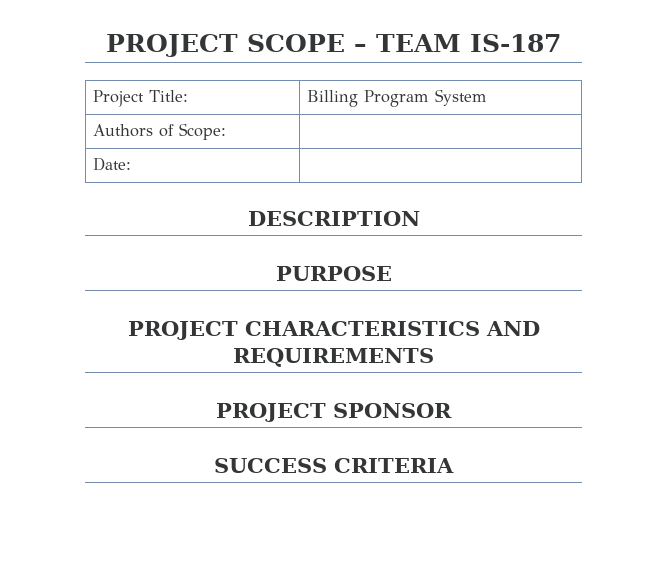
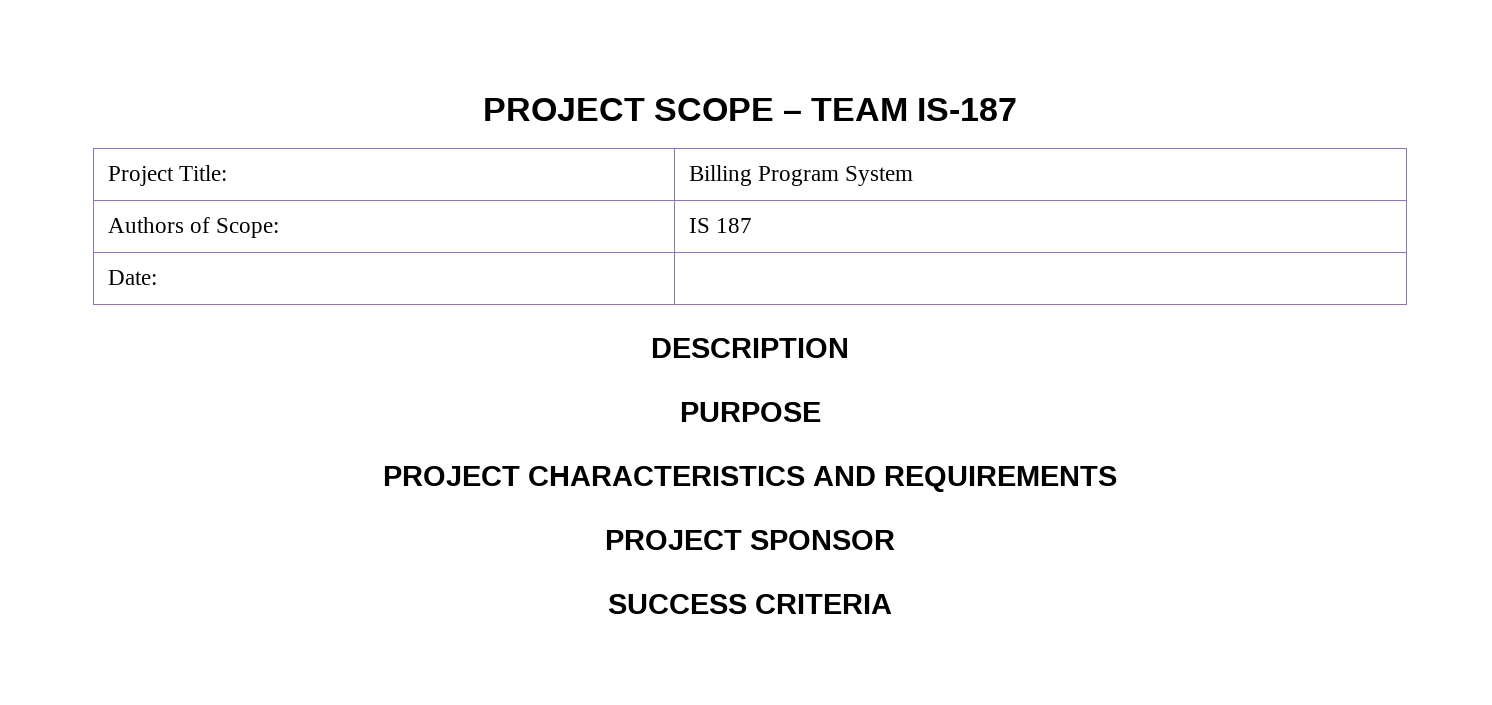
- Authors of Scope: |
+ Authors of Scope: | IS 187

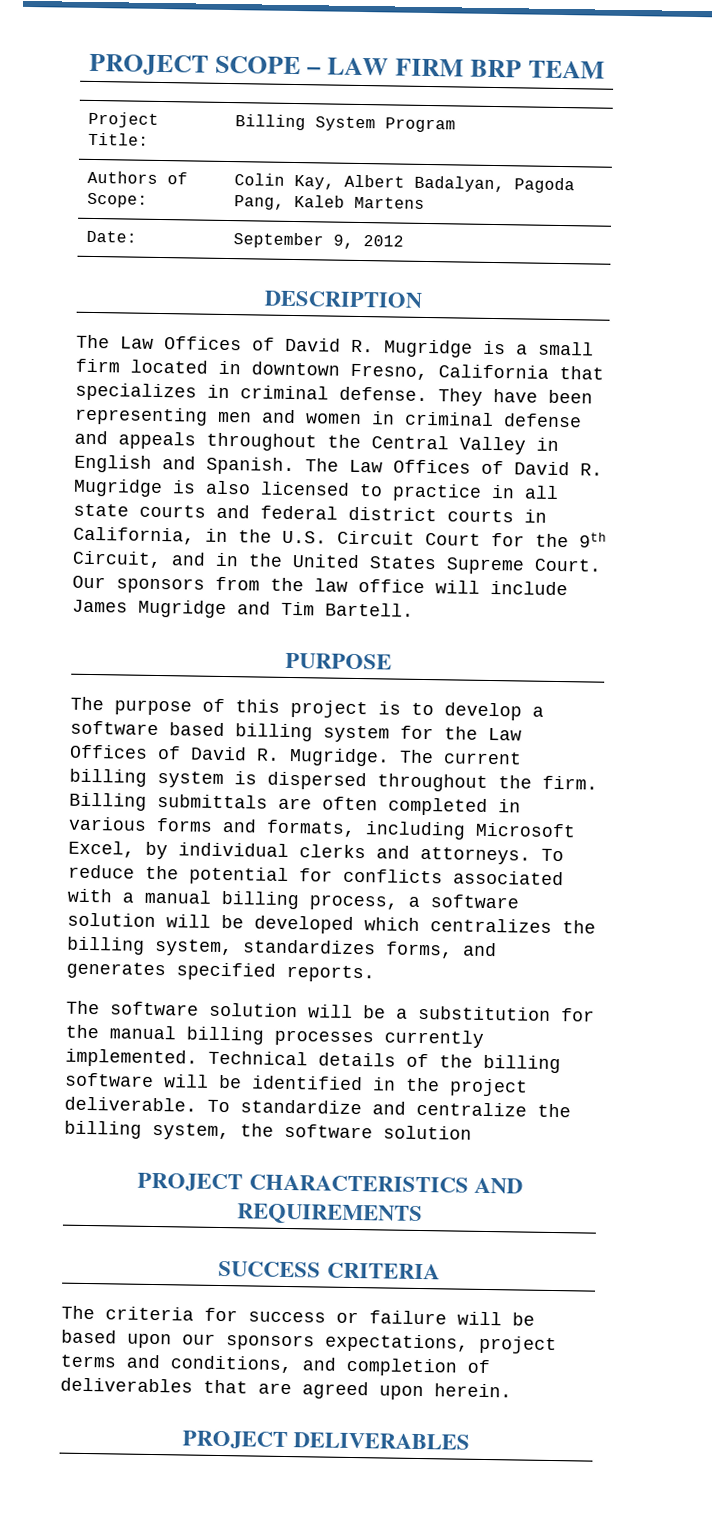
- PROJECT SCOPE – TEAM IS-187
+ PROJECT SCOPE – LAW FIRM BRP TEAM
- Project Title: | Billing Program System
+ Project Title: | Billing System Program
- Authors of Scope: | IS 187
- Date: |
+ Authors of Scope: | Colin Kay, Albert Badalyan, Pagoda Pang, Kaleb Martens
+ Date: | September 9, 2012
  DESCRIPTION
+ The Law Offices of David R. Mugridge is a small firm located in downtown Fresno, California that specializes in criminal defense. They have been representing men and women in criminal defense and appeals throughout the Central Valley in English and Spanish. The Law Offices of David R. Mugridge is also licensed to practice in all state courts and federal district courts in California, in the U.S. Circuit Court for the 9th Circuit, and in the United States Supreme Court. Our sponsors from the law office will include James Mugridge and Tim Bartell.
  PURPOSE
+ The purpose of this project is to develop a software based billing system for the Law Offices of David R. Mugridge. The current billing system is dispersed throughout the firm. Billing submittals are often completed in various forms and formats, including Microsoft Excel, by individual clerks and attorneys. To reduce the potential for conflicts associated with a manual billing process, a software solution will be developed which centralizes the billing system, standardizes forms, and generates specified reports.
+ The software solution will be a substitution for the manual billing processes currently implemented. Technical details of the billing software will be identified in the project deliverable. To standardize and centralize the billing system, the software solution
- PROJECT SPONSOR
+ The criteria for success or failure will be based upon our sponsors expectations, project terms and conditions, and completion of deliverables that are agreed upon herein.
+ PROJECT DELIVERABLES

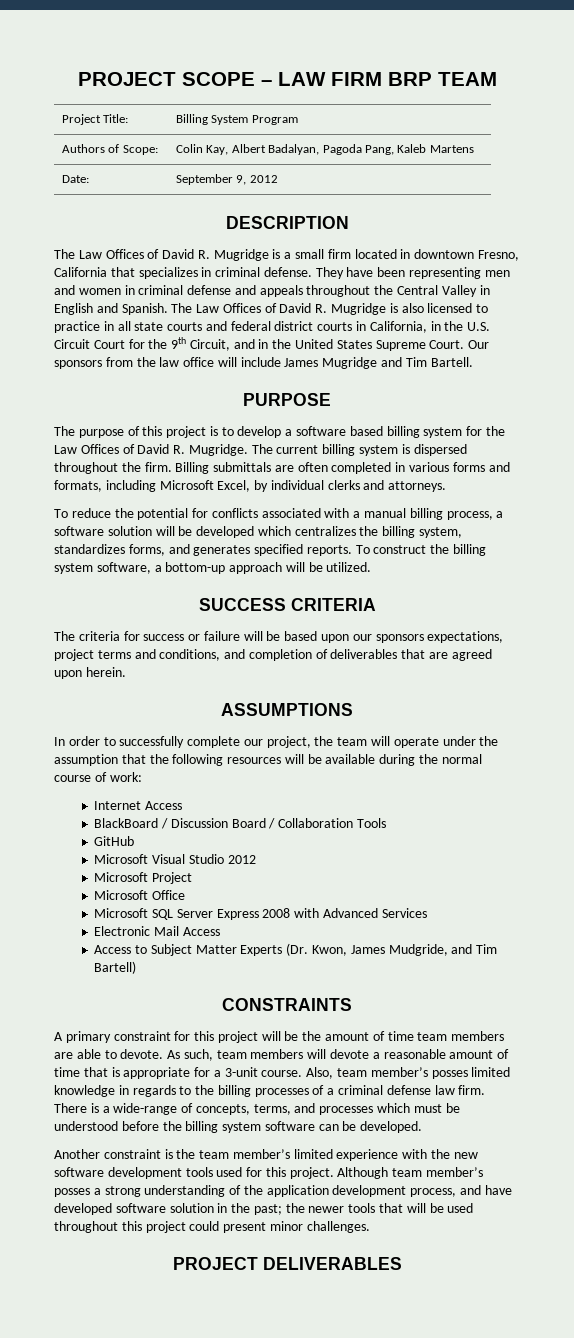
- Billing submittals are often completed in various forms and formats, including Microsoft Excel, by individual clerks and attorneys. To reduce the potential for conflicts associated with a manual billing process, a software solution will be developed which centralizes the billing system, standardizes forms, and generates specified reports.
- The software solution will be a substitution for the manual billing processes currently implemented. Technical details of the billing software will be identified in the project deliverable. To standardize and centralize the billing system, the software solution
- PROJECT CHARACTERISTICS AND REQUIREMENTS
+ Billing submittals are often completed in various forms and formats, including Microsoft Excel, by individual clerks and attorneys.
+ To reduce the potential for conflicts associated with a manual billing process, a software solution will be developed which centralizes the billing system, standardizes forms, and generates specified reports. To construct the billing system software, a bottom-up approach will be utilized.
+ ASSUMPTIONS
+ In order to successfully complete our project, the team will operate under the assumption that the following resources will be available during the normal course of work:
+ Internet Access
+ BlackBoard / Discussion Board / Collaboration Tools
+ GitHub
+ Microsoft Visual Studio 2012
+ Microsoft Project
+ Microsoft Office
+ Microsoft SQL Server Express 2008 with Advanced Services
+ Electronic Mail Access
+ Access to Subject Matter Experts (Dr. Kwon, James Mudgride, and Tim Bartell)
+ CONSTRAINTS
+ A primary constraint for this project will be the amount of time team members are able to devote. As such, team members will devote a reasonable amount of time that is appropriate for a 3-unit course. Also, team member’s posses limited knowledge in regards to the billing processes of a criminal defense law firm. There is a wide-range of concepts, terms, and processes which must be understood before the billing system software can be developed.
+ Another constraint is the team member’s limited experience with the new software development tools used for this project. Although team member’s posses a strong understanding of the application development process, and have developed software solution in the past; the newer tools that will be used throughout this project could present minor challenges.

